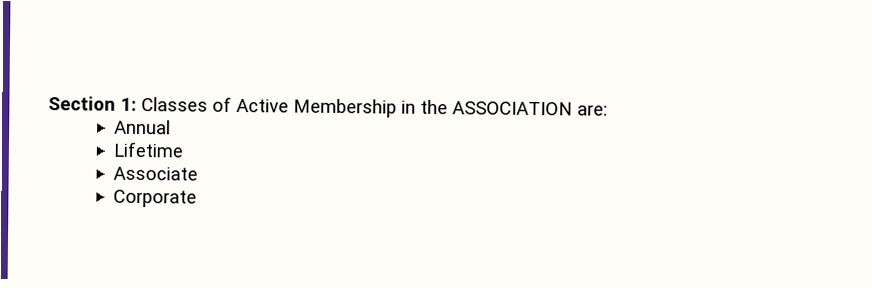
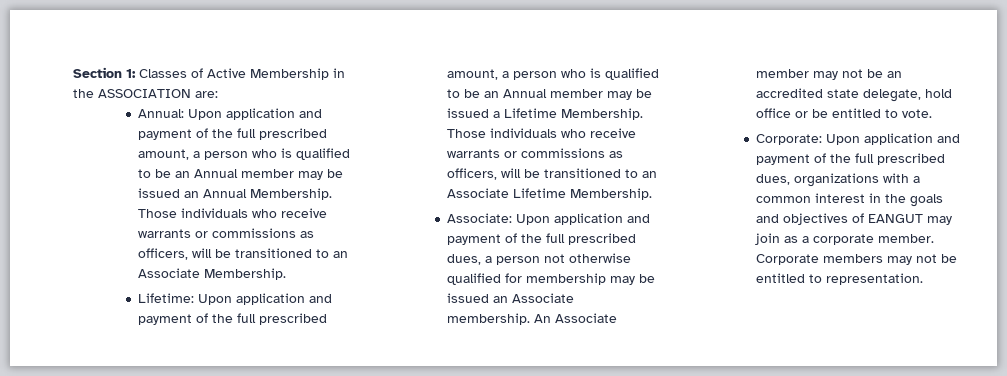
- Annual
- Lifetime
- Associate
- Corporate
+ Annual: Upon application and payment of the full prescribed amount, a person who is qualified to be an Annual member may be issued an Annual Membership. Those individuals who receive warrants or commissions as officers, will be transitioned to an Associate Membership.
+ Lifetime: Upon application and payment of the full prescribed amount, a person who is qualified to be an Annual member may be issued a Lifetime Membership. Those individuals who receive warrants or commissions as officers, will be transitioned to an Associate Lifetime Membership.
+ Associate: Upon application and payment of the full prescribed dues, a person not otherwise qualified for membership may be issued an Associate membership. An Associate member may not be an accredited state delegate, hold office or be entitled to vote.
+ Corporate: Upon application and payment of the full prescribed dues, organizations with a common interest in the goals and objectives of EANGUT may join as a corporate member. Corporate members may not be entitled to representation.

